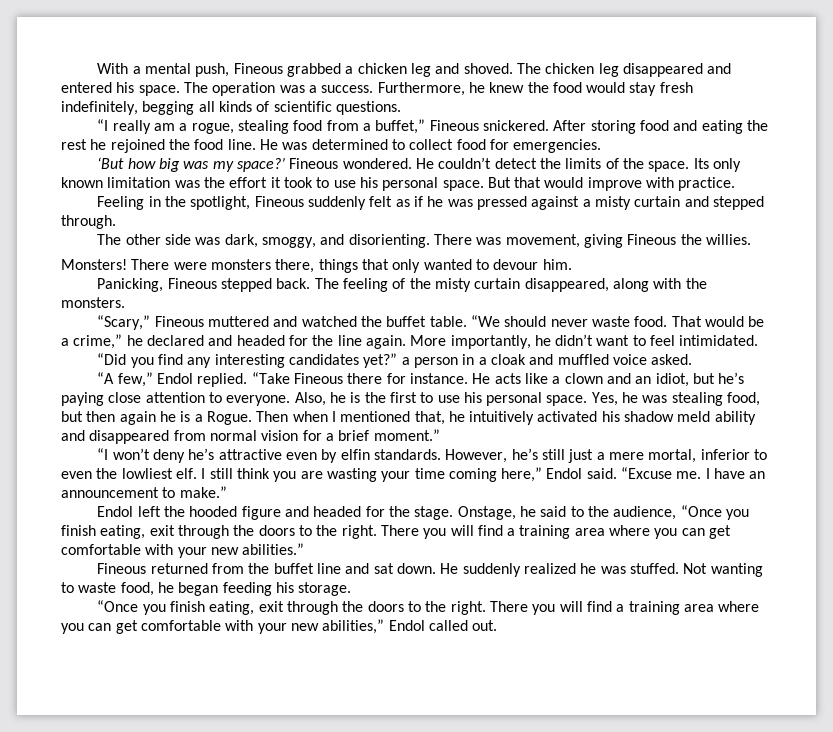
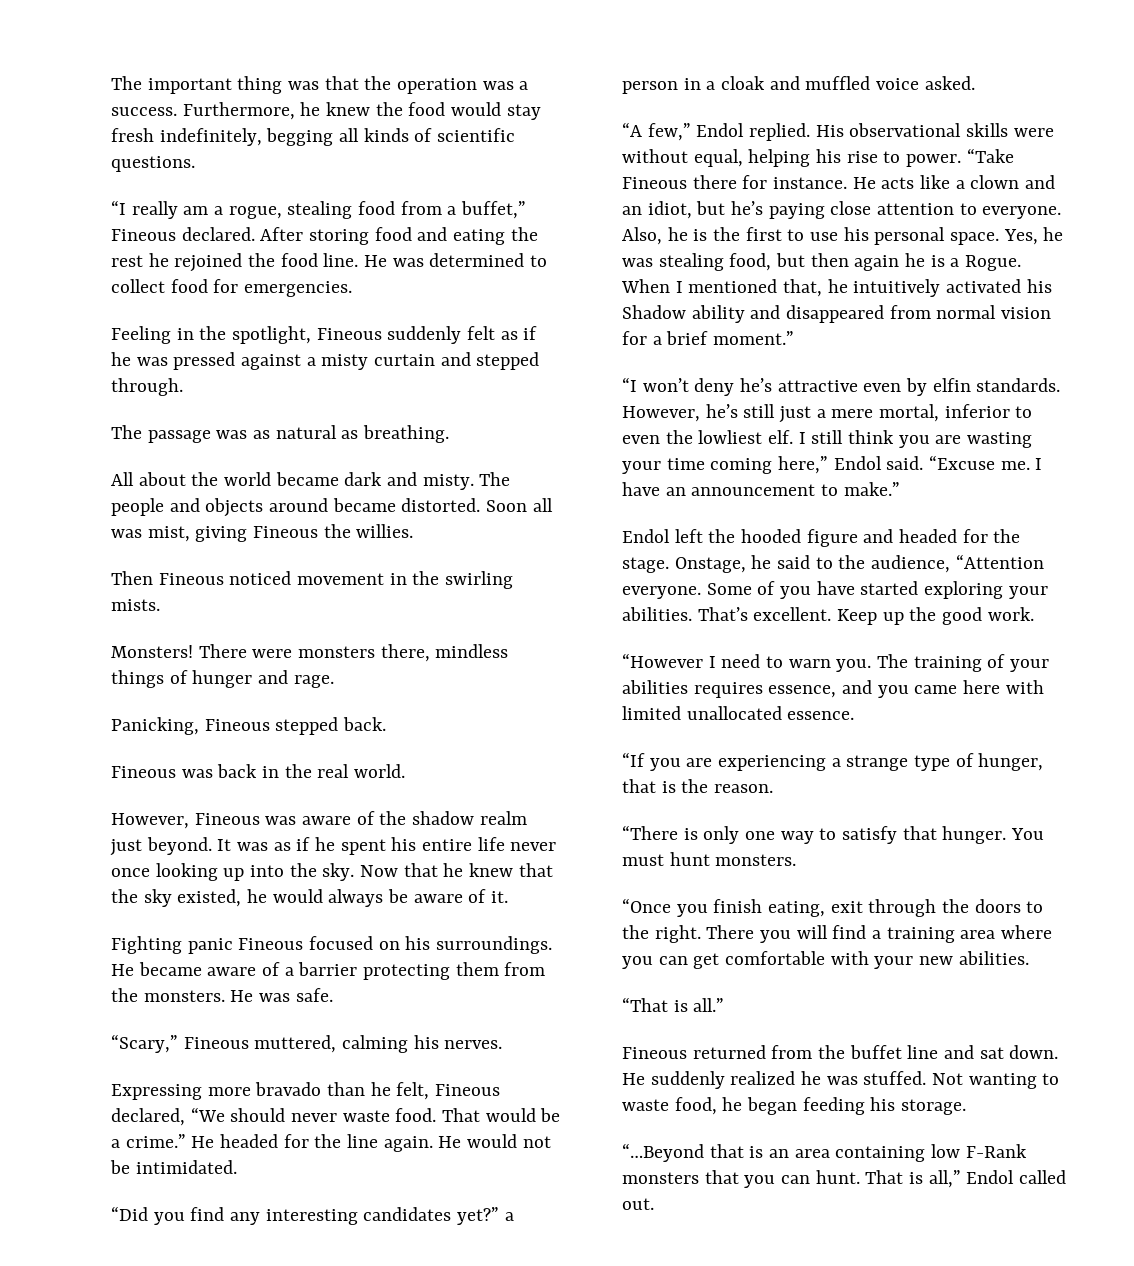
- With a mental push, Fineous grabbed a chicken leg and shoved. The chicken leg disappeared and entered his space. The operation was a success.
+ The important thing was that the operation was a success.
- “I really am a rogue, stealing food from a buffet,” Fineous snickered.
+ “I really am a rogue, stealing food from a buffet,” Fineous declared.
- ‘But how big was my space?’ Fineous wondered. He couldn’t detect the limits of the space. Its only known limitation was the effort it took to use his personal space. But that would improve with practice.
- The other side was dark, smoggy, and disorienting. There was movement, giving Fineous the willies.
+ The passage was as natural as breathing.
+ All about the world became dark and misty. The people and objects around became distorted. Soon all was mist, giving Fineous the willies.
+ Then Fineous noticed movement in the swirling mists.
- There were monsters there, things that only wanted to devour him.
- Panicking, Fineous stepped back. The feeling of the misty curtain disappeared, along with the monsters.
+ There were monsters there, mindless things of hunger and rage.
+ Panicking, Fineous stepped back.
+ Fineous was back in the real world.
+ However, Fineous was aware of the shadow realm just beyond. It was as if he spent his entire life never once looking up into the sky. Now that he knew that the sky existed, he would always be aware of it.
+ Fighting panic Fineous focused on his surroundings. He became aware of a barrier protecting them from the monsters. He was safe.
- “Scary,” Fineous muttered and watched the buffet table. “We should never waste food.
+ “Scary,” Fineous muttered, calming his nerves.
+ Expressing more bravado than he felt, Fineous declared, “We should never waste food.
- That would be a crime,” he declared and headed for the line again.
+ That would be a crime.” He headed for the line again.
- More importantly, he didn’t want to feel intimidated.
+ He would not be intimidated.
+ His observational skills were without equal, helping his rise to power.
- Then when I mentioned that, he intuitively activated his shadow meld ability and disappeared from normal vision for a brief moment.”
+ When I mentioned that, he intuitively activated his Shadow ability and disappeared from normal vision for a brief moment.”
- Onstage, he said to the audience, “Once you finish eating, exit through the doors to the right.
+ Onstage, he said to the audience, “Attention everyone. Some of you have started exploring your abilities. That’s excellent. Keep up the good work.
+ “However I need to warn you. The training of your abilities requires essence, and you came here with limited unallocated essence.
+ “If you are experiencing a strange type of hunger, that is the reason.
+ “There is only one way to satisfy that hunger. You must hunt monsters.
+ “Once you finish eating, exit through the doors to the right.
- There you will find a training area where you can get comfortable with your new abilities.”
+ There you will find a training area where you can get comfortable with your new abilities.
+ “That is all.”
- “Once you finish eating, exit through the doors to the right. There you will find a training area where you can get comfortable with your new abilities,” Endol called out.
+ “…Beyond that is an area containing low F-Rank monsters that you can hunt. That is all,” Endol called out.

